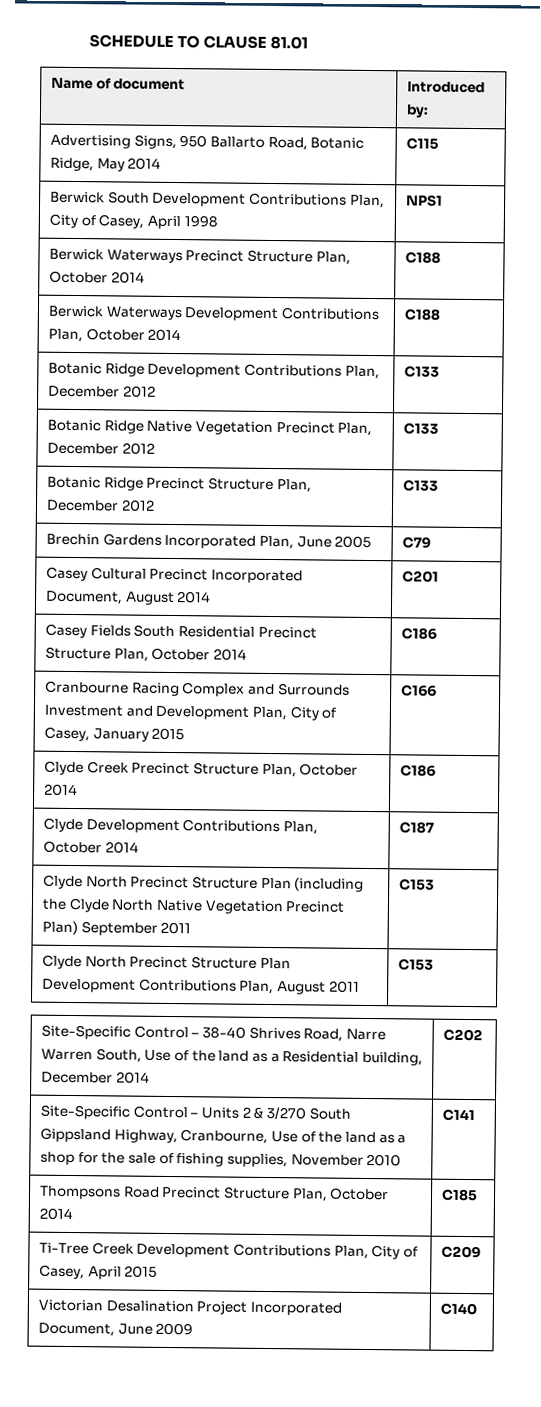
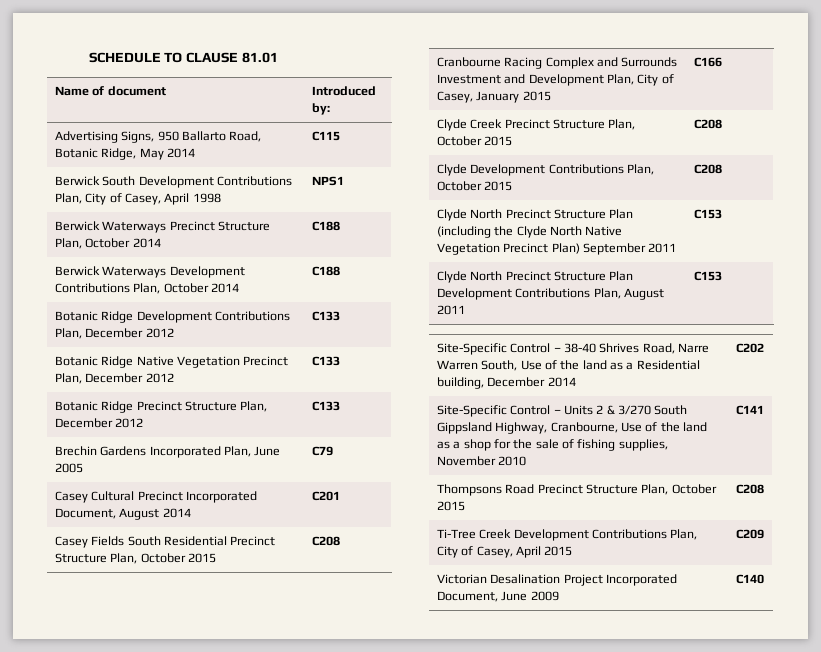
- Casey Fields South Residential Precinct Structure Plan, October 2014 | C186
+ Casey Fields South Residential Precinct Structure Plan, October 2015 | C208
- Clyde Creek Precinct Structure Plan, October 2014 | C186
+ Clyde Creek Precinct Structure Plan, October 2015 | C208
- Clyde Development Contributions Plan, October 2014 | C187
+ Clyde Development Contributions Plan, October 2015 | C208
- Thompsons Road Precinct Structure Plan, October 2014 | C185
+ Thompsons Road Precinct Structure Plan, October 2015 | C208

